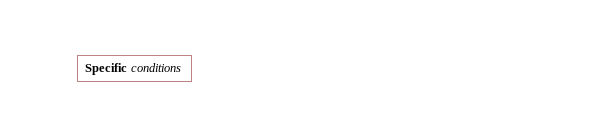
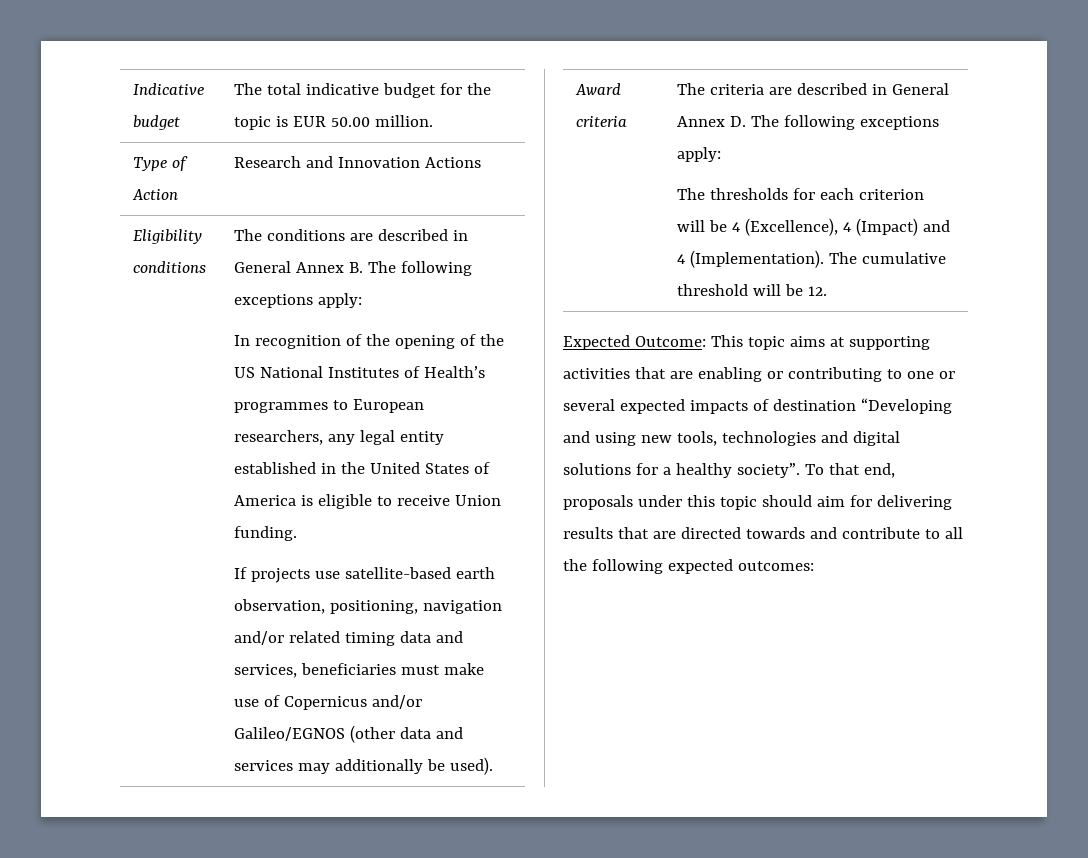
- Specific conditions
+ Indicative budget | The total indicative budget for the topic is EUR 50.00 million.
+ Type of Action | Research and Innovation Actions
+ Eligibility conditions | The conditions are described in General Annex B. The following exceptions apply:
+ In recognition of the opening of the US National Institutes of Health’s programmes to European researchers, any legal entity established in the United States of America is eligible to receive Union funding.
+ If projects use satellite-based earth observation, positioning, navigation and/or related timing data and services, beneficiaries must make use of Copernicus and/or Galileo/EGNOS (other data and services may additionally be used).
+ Award criteria | The criteria are described in General Annex D. The following exceptions apply:
+ The thresholds for each criterion will be 4 (Excellence), 4 (Impact) and 4 (Implementation). The cumulative threshold will be 12.
+ Expected Outcome: This topic aims at supporting activities that are enabling or contributing to one or several expected impacts of destination “Developing and using new tools, technologies and digital solutions for a healthy society”. To that end, proposals under this topic should aim for delivering results that are directed towards and contribute to all the following expected outcomes:

